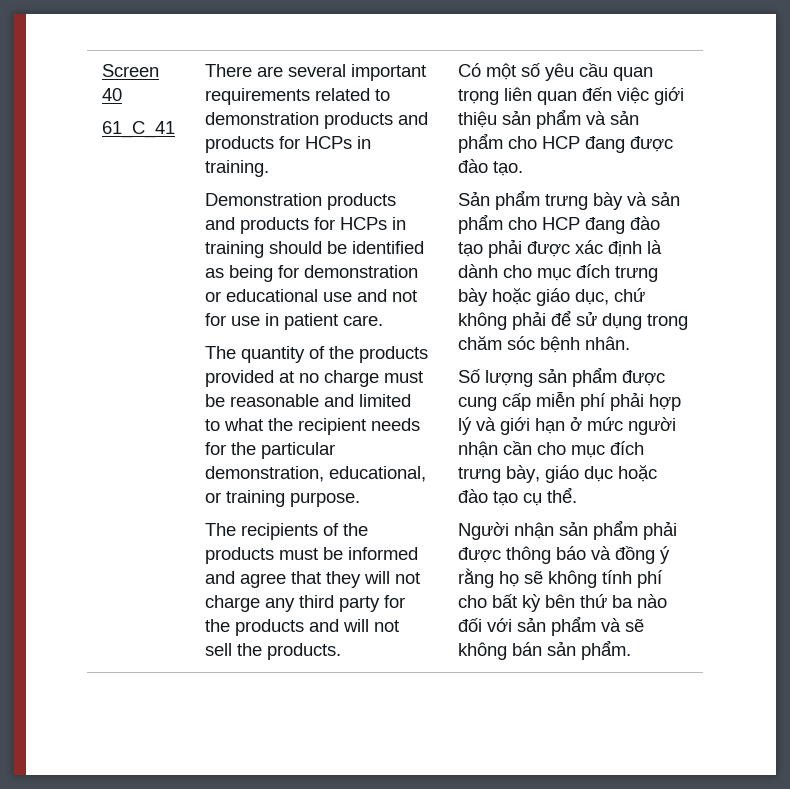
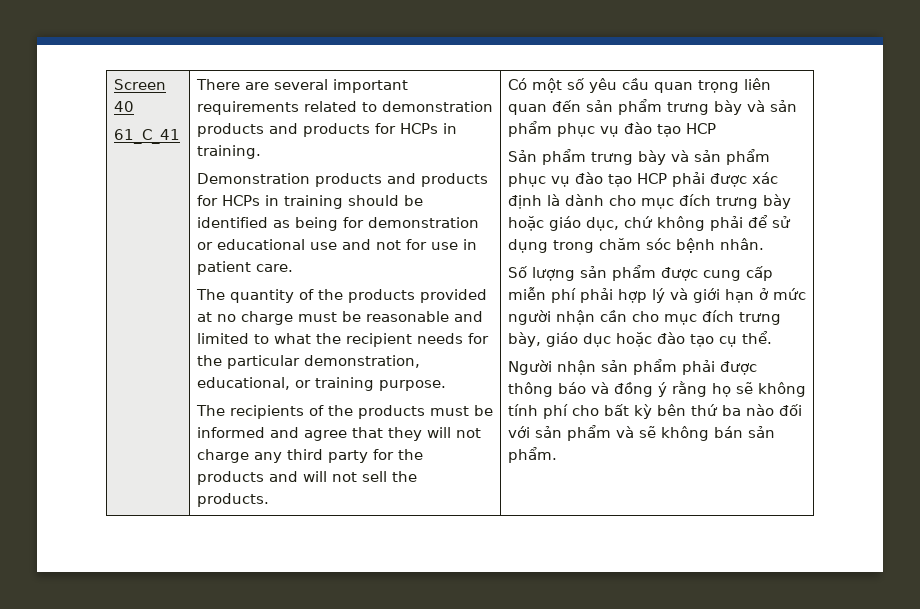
- Có một số yêu cầu quan trọng liên quan đến việc giới thiệu sản phẩm và sản phẩm cho HCP đang được đào tạo.
+ Có một số yêu cầu quan trọng liên quan đến sản phẩm trưng bày và sản phẩm phục vụ đào tạo HCP
- Sản phẩm trưng bày và sản phẩm cho HCP đang đào tạo phải được xác định là dành cho mục đích trưng bày hoặc giáo dục, chứ không phải để sử dụng trong chăm sóc bệnh nhân.
+ Sản phẩm trưng bày và sản phẩm phục vụ đào tạo HCP phải được xác định là dành cho mục đích trưng bày hoặc giáo dục, chứ không phải để sử dụng trong chăm sóc bệnh nhân.

